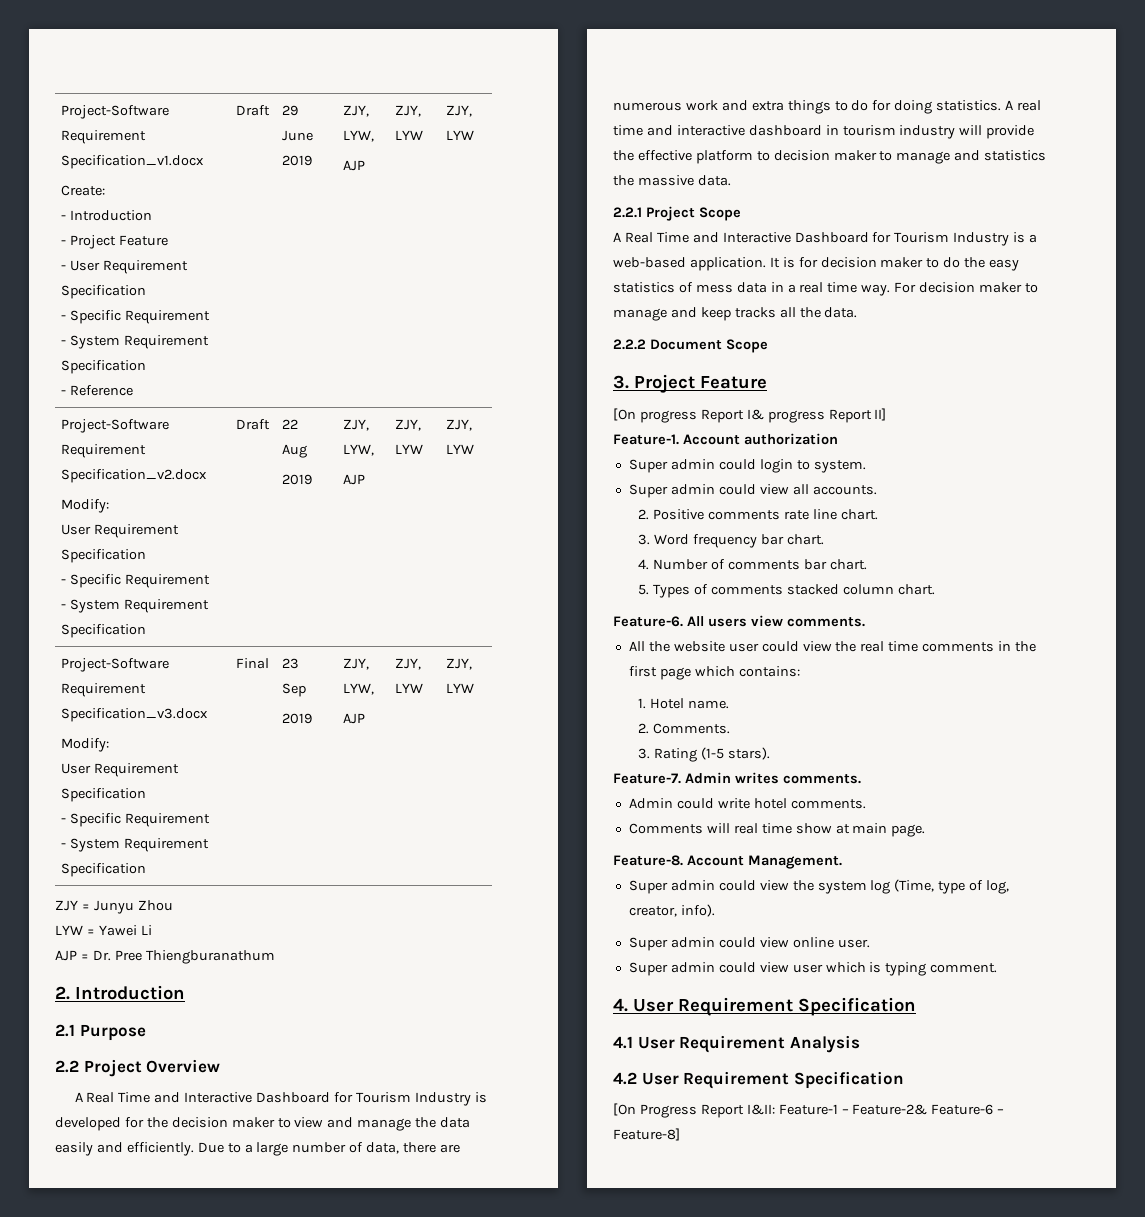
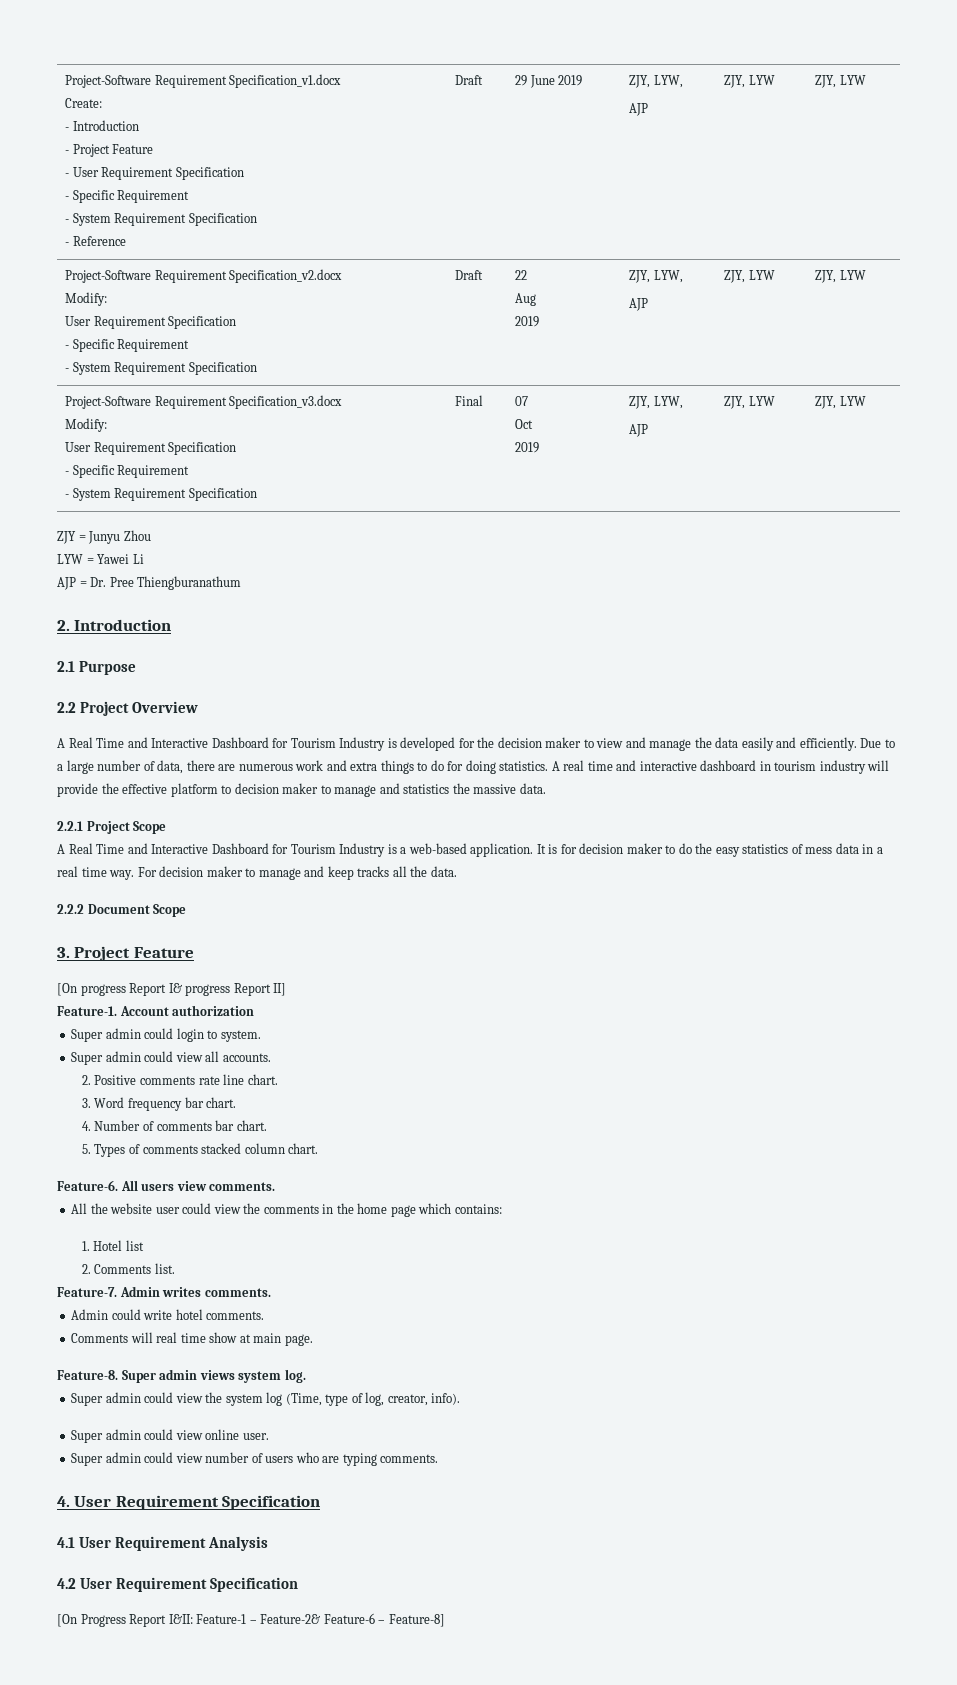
  Project-Software Requirement Specification_v3.docx
  Modify:
  User Requirement Specification
  - Specific Requirement
- - System Requirement Specification | Final | 23
- Sep
+ - System Requirement Specification | Final | 07
+ Oct
- All the website user could view the real time comments in the first page which contains:
+ All the website user could view the comments in the home page which contains:
- 1. Hotel name.
- 2. Comments.
- 3. Rating (1-5 stars).
+ 1. Hotel list
+ 2. Comments list.
- Account Management.
+ Super admin views system log.
- Super admin could view user which is typing comment.
+ Super admin could view number of users who are typing comments.

